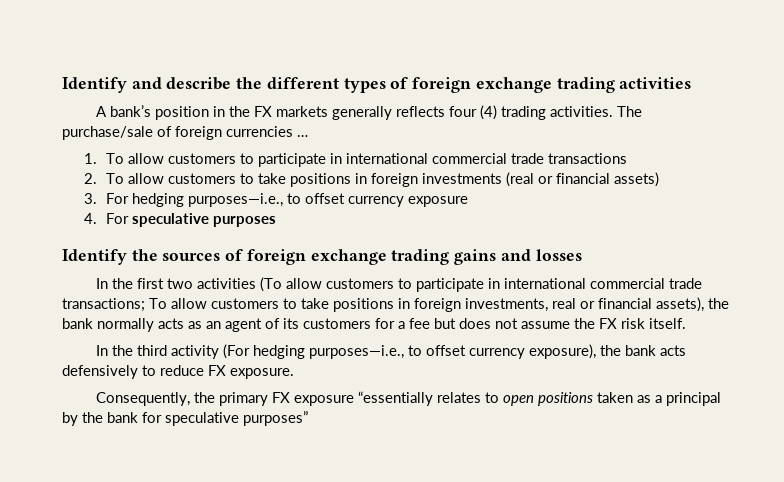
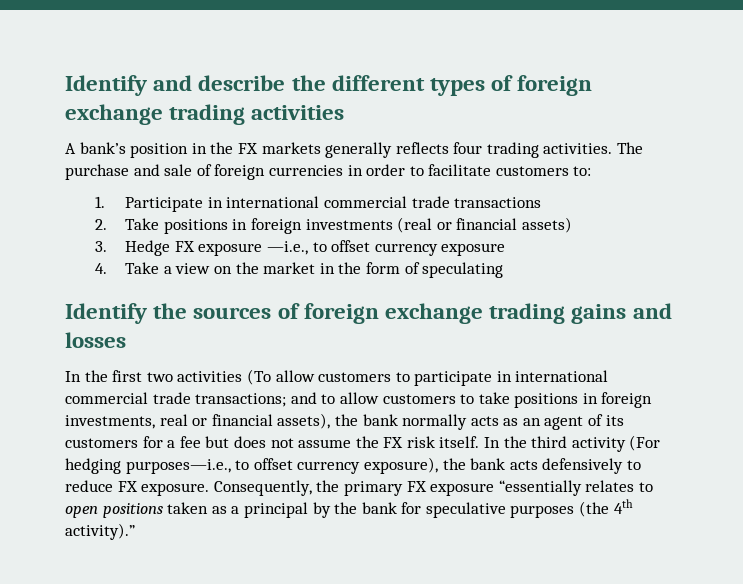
- A bank’s position in the FX markets generally reflects four (4) trading activities.
+ A bank’s position in the FX markets generally reflects four trading activities.
- The purchase/sale of foreign currencies …
- 1. To allow customers to participate in international commercial trade transactions
+ The purchase and sale of foreign currencies in order to facilitate customers to:
+ 1. Participate in international commercial trade transactions
- 2. To allow customers to take positions in foreign investments (real or financial assets)
+ 2. Take positions in foreign investments (real or financial assets)
- 3. For hedging purposes—i.e., to offset currency exposure
+ 3. Hedge FX exposure —i.e., to offset currency exposure
- 4. For speculative purposes
+ 4. Take a view on the market in the form of speculating
- To allow customers to take positions in foreign investments, real or financial assets), the bank normally acts as an agent of its customers for a fee but does not assume the FX risk itself.
- In the third activity (For hedging purposes—i.e., to offset currency exposure), the bank acts defensively to reduce FX exposure.
- Consequently, the primary FX exposure “essentially relates to open positions taken as a principal by the bank for speculative purposes”
+ and to allow customers to take positions in foreign investments, real or financial assets), the bank normally acts as an agent of its customers for a fee but does not assume the FX risk itself. In the third activity (For hedging purposes—i.e., to offset currency exposure), the bank acts defensively to reduce FX exposure. Consequently, the primary FX exposure “essentially relates to open positions taken as a principal by the bank for speculative purposes (the 4th activity).”

